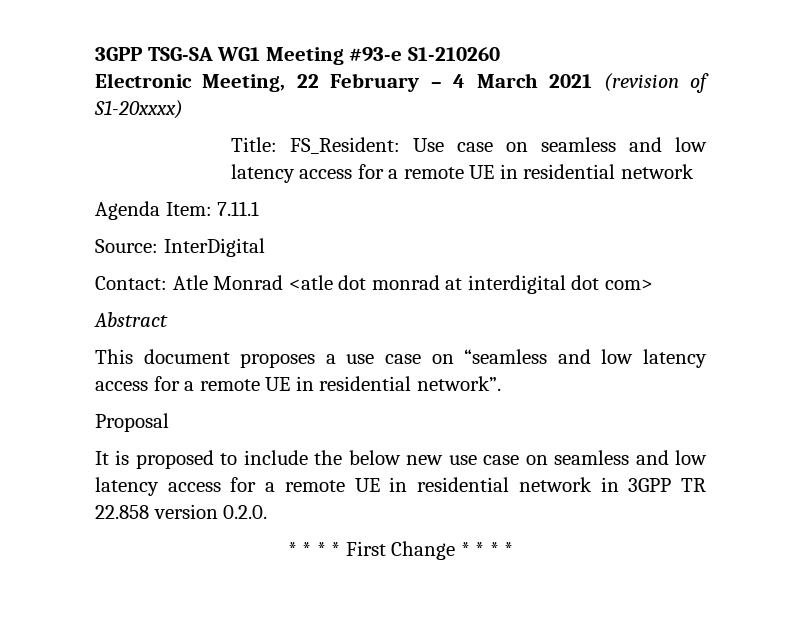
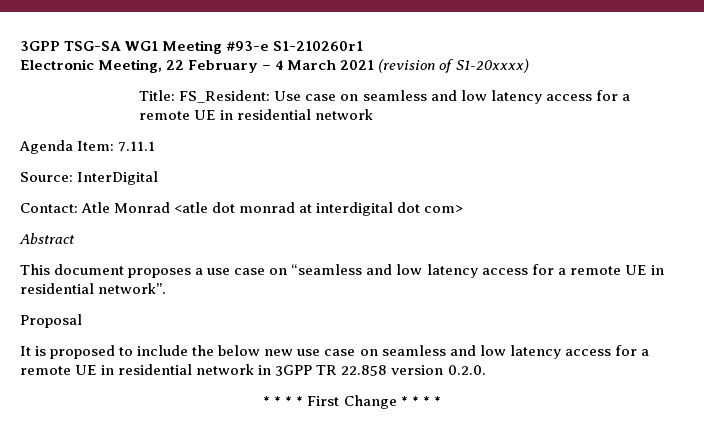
- 3GPP TSG-SA WG1 Meeting #93-e S1-210260
+ 3GPP TSG-SA WG1 Meeting #93-e S1-210260r1

